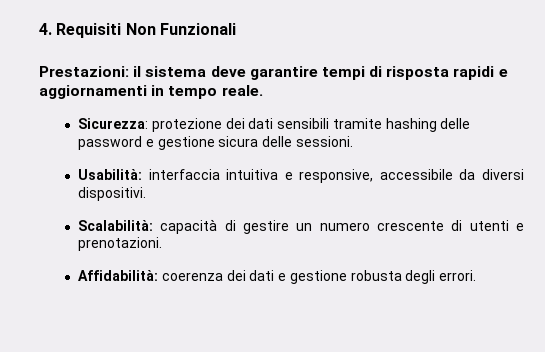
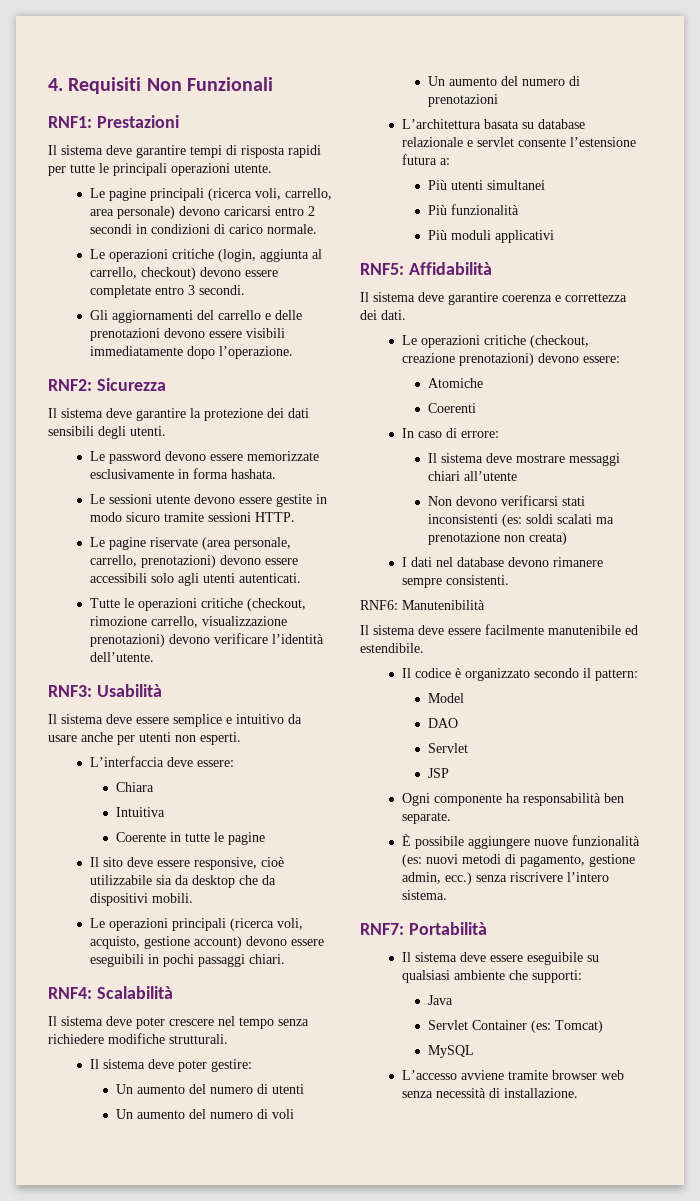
- Prestazioni: il sistema deve garantire tempi di risposta rapidi e aggiornamenti in tempo reale.
- Sicurezza: protezione dei dati sensibili tramite hashing delle password e gestione sicura delle sessioni.
- Usabilità: interfaccia intuitiva e responsive, accessibile da diversi dispositivi.
- Scalabilità: capacità di gestire un numero crescente di utenti e prenotazioni.
- Affidabilità: coerenza dei dati e gestione robusta degli errori.
+ RNF1: Prestazioni
+ Il sistema deve garantire tempi di risposta rapidi per tutte le principali operazioni utente.
+ Le pagine principali (ricerca voli, carrello, area personale) devono caricarsi entro 2 secondi in condizioni di carico normale.
+ Le operazioni critiche (login, aggiunta al carrello, checkout) devono essere completate entro 3 secondi.
+ Gli aggiornamenti del carrello e delle prenotazioni devono essere visibili immediatamente dopo l’operazione.
+ RNF2: Sicurezza
+ Il sistema deve garantire la protezione dei dati sensibili degli utenti.
+ Le password devono essere memorizzate esclusivamente in forma hashata.
+ Le sessioni utente devono essere gestite in modo sicuro tramite sessioni HTTP.
+ Le pagine riservate (area personale, carrello, prenotazioni) devono essere accessibili solo agli utenti autenticati.
+ Tutte le operazioni critiche (checkout, rimozione carrello, visualizzazione prenotazioni) devono verificare l’identità dell’utente.
+ RNF3: Usabilità
+ Il sistema deve essere semplice e intuitivo da usare anche per utenti non esperti.
+ L’interfaccia deve essere:
+ Chiara
+ Intuitiva
+ Coerente in tutte le pagine
+ Il sito deve essere responsive, cioè utilizzabile sia da desktop che da dispositivi mobili.
+ Le operazioni principali (ricerca voli, acquisto, gestione account) devono essere eseguibili in pochi passaggi chiari.
+ RNF4: Scalabilità
+ Il sistema deve poter crescere nel tempo senza richiedere modifiche strutturali.
+ Il sistema deve poter gestire:
+ Un aumento del numero di utenti
+ Un aumento del numero di voli
+ Un aumento del numero di prenotazioni
+ L’architettura basata su database relazionale e servlet consente l’estensione futura a:
+ Più utenti simultanei
+ Più funzionalità
+ Più moduli applicativi
+ RNF5: Affidabilità
+ Il sistema deve garantire coerenza e correttezza dei dati.
+ Le operazioni critiche (checkout, creazione prenotazioni) devono essere:
+ Atomiche
+ Coerenti
+ In caso di errore:
+ Il sistema deve mostrare messaggi chiari all’utente
+ Non devono verificarsi stati inconsistenti (es: soldi scalati ma prenotazione non creata)
+ I dati nel database devono rimanere sempre consistenti.
+ RNF6: Manutenibilità
+ Il sistema deve essere facilmente manutenibile ed estendibile.
+ Il codice è organizzato secondo il pattern:
+ Model
+ DAO
+ Servlet
+ JSP
+ Ogni componente ha responsabilità ben separate.
+ È possibile aggiungere nuove funzionalità (es: nuovi metodi di pagamento, gestione admin, ecc.) senza riscrivere l’intero sistema.
+ RNF7: Portabilità
+ Il sistema deve essere eseguibile su qualsiasi ambiente che supporti:
+ Java
+ Servlet Container (es: Tomcat)
+ MySQL
+ L’accesso avviene tramite browser web senza necessità di installazione.

